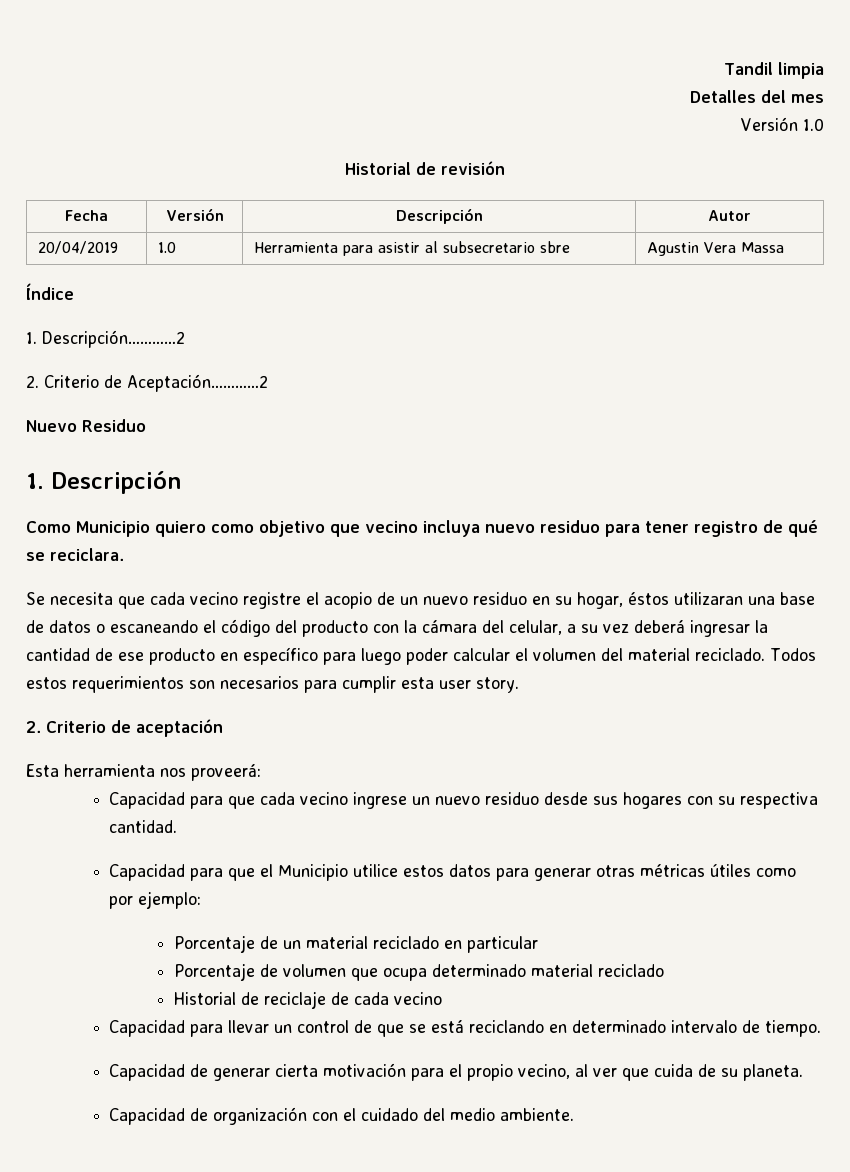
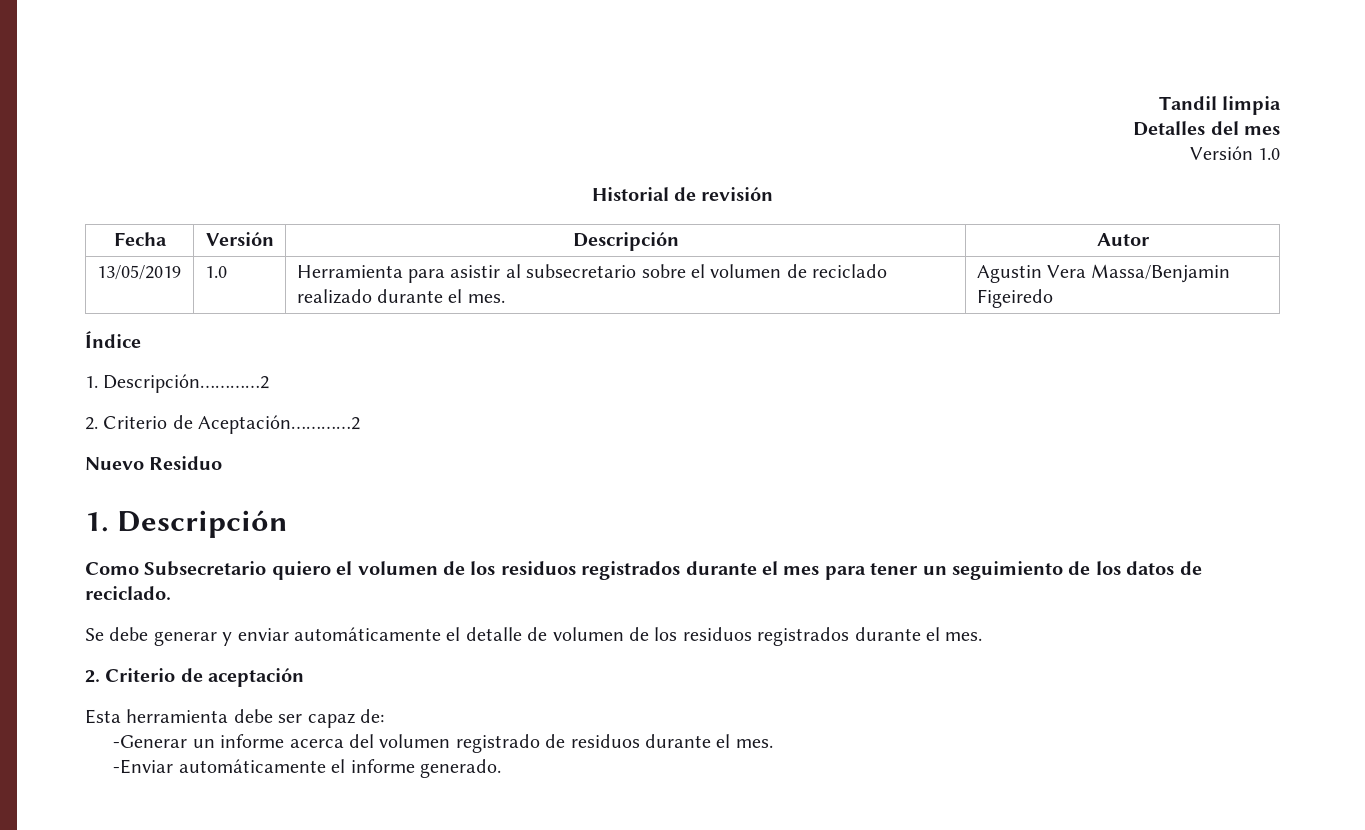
- 20/04/2019 | 1.0 | Herramienta para asistir al subsecretario sbre | Agustin Vera Massa
+ 13/05/2019 | 1.0 | Herramienta para asistir al subsecretario sobre el volumen de reciclado realizado durante el mes. | Agustin Vera Massa/Benjamin Figeiredo
- Como Municipio quiero como objetivo que vecino incluya nuevo residuo para tener registro de qué se reciclara.
- Se necesita que cada vecino registre el acopio de un nuevo residuo en su hogar, éstos utilizaran una base de datos o escaneando el código del producto con la cámara del celular, a su vez deberá ingresar la cantidad de ese producto en específico para luego poder calcular el volumen del material reciclado. Todos estos requerimientos son necesarios para cumplir esta user story.
+ Como Subsecretario quiero el volumen de los residuos registrados durante el mes para tener un seguimiento de los datos de reciclado.
+ Se debe generar y enviar automáticamente el detalle de volumen de los residuos registrados durante el mes.
- Esta herramienta nos proveerá:
- Capacidad para que cada vecino ingrese un nuevo residuo desde sus hogares con su respectiva cantidad.
- Capacidad para que el Municipio utilice estos datos para generar otras métricas útiles como por ejemplo:
- Porcentaje de un material reciclado en particular
- Porcentaje de volumen que ocupa determinado material reciclado
- Historial de reciclaje de cada vecino
- Capacidad para llevar un control de que se está reciclando en determinado intervalo de tiempo.
- Capacidad de generar cierta motivación para el propio vecino, al ver que cuida de su planeta.
- Capacidad de organización con el cuidado del medio ambiente.
+ Esta herramienta debe ser capaz de:
+ -Generar un informe acerca del volumen registrado de residuos durante el mes.
+ -Enviar automáticamente el informe generado.

